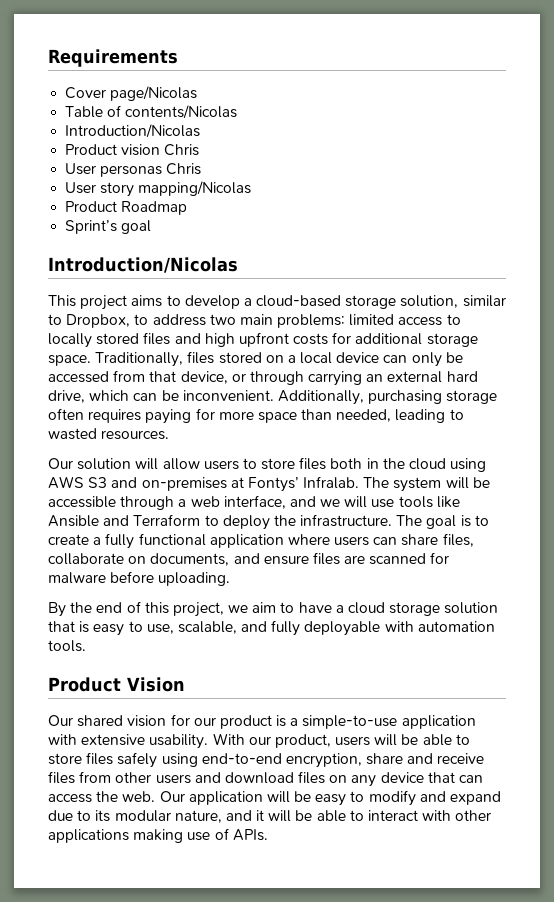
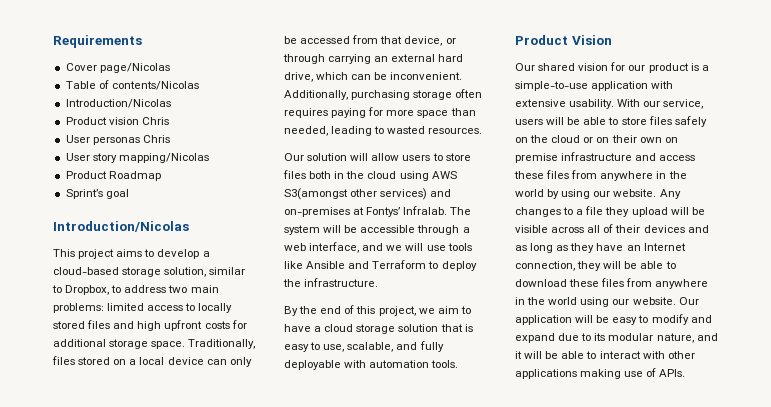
- Our solution will allow users to store files both in the cloud using AWS S3 and on-premises at Fontys’ Infralab.
+ Our solution will allow users to store files both in the cloud using AWS S3(amongst other services) and on-premises at Fontys’ Infralab.
- The goal is to create a fully functional application where users can share files, collaborate on documents, and ensure files are scanned for malware before uploading.
- With our product, users will be able to store files safely using end-to-end encryption, share and receive files from other users and download files on any device that can access the web.
+ With our service, users will be able to store files safely on the cloud or on their own on premise infrastructure and access these files from anywhere in the world by using our website. Any changes to a file they upload will be visible across all of their devices and as long as they have an Internet connection, they will be able to download these files from anywhere in the world using our website.

